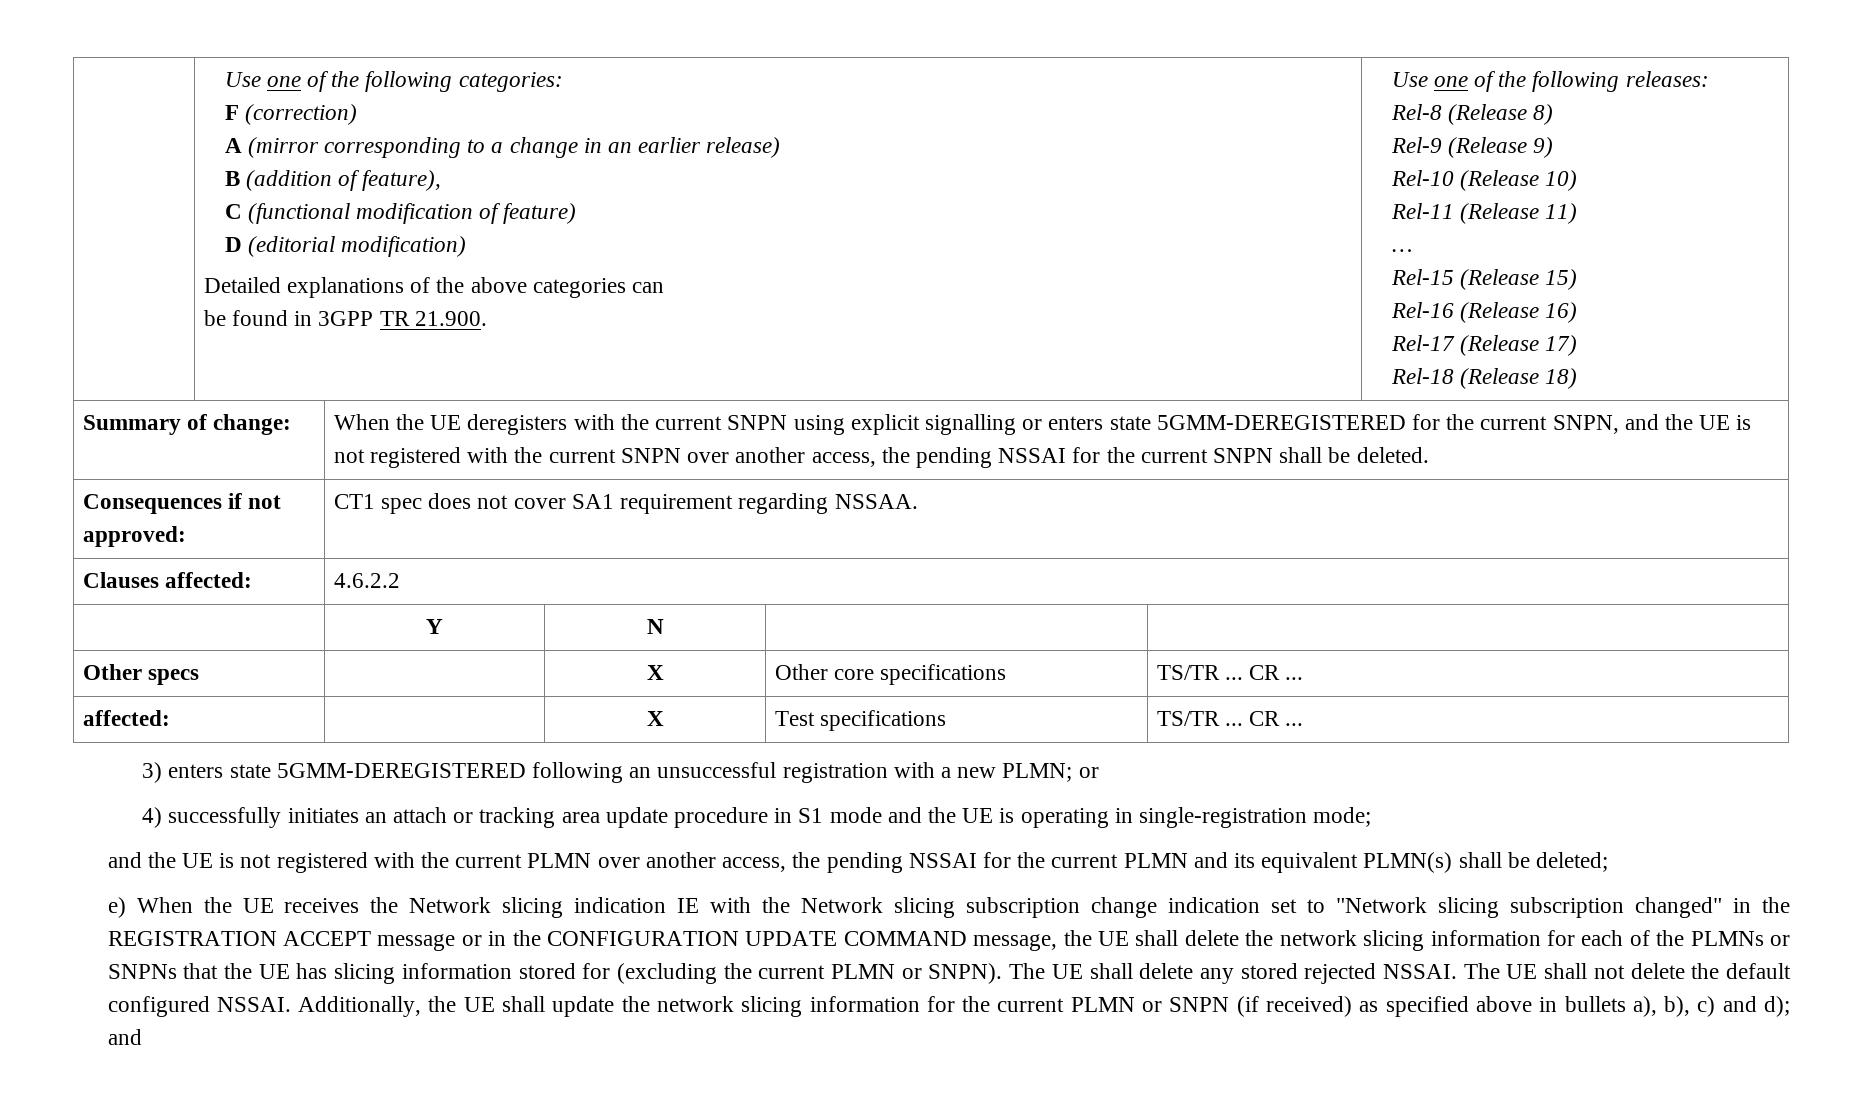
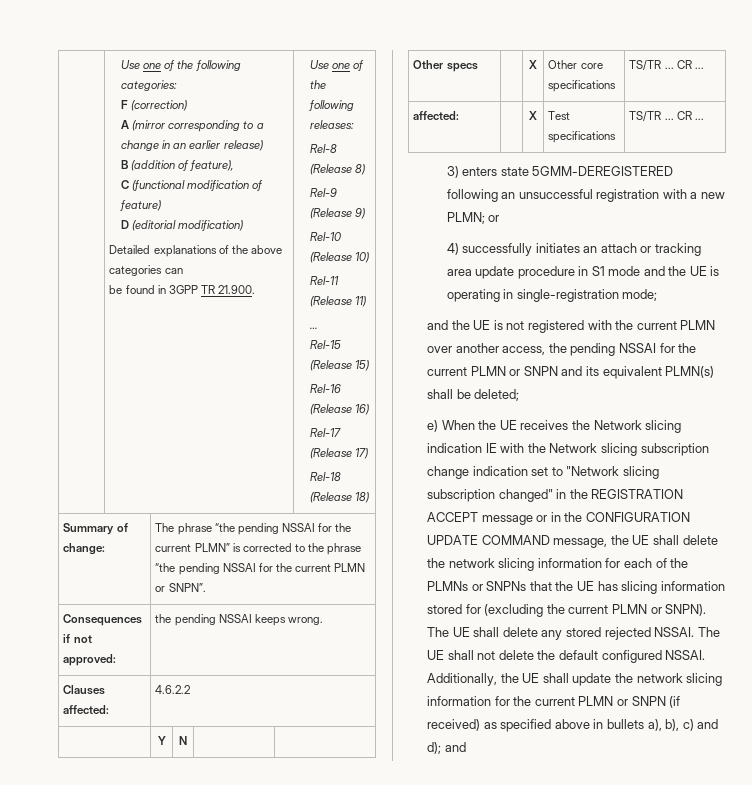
- When the UE deregisters with the current SNPN using explicit signalling or enters state 5GMM-DEREGISTERED for the current SNPN, and the UE is not registered with the current SNPN over another access, the pending NSSAI for the current SNPN shall be deleted.
- Consequences if not approved: | CT1 spec does not cover SA1 requirement regarding NSSAA.
+ The phrase “the pending NSSAI for the current PLMN” is corrected to the phrase “the pending NSSAI for the current PLMN or SNPN”.
+ Consequences if not approved: | the pending NSSAI keeps wrong.
- and the UE is not registered with the current PLMN over another access, the pending NSSAI for the current PLMN and its equivalent PLMN(s) shall be deleted;
+ and the UE is not registered with the current PLMN over another access, the pending NSSAI for the current PLMN or SNPN and its equivalent PLMN(s) shall be deleted;

